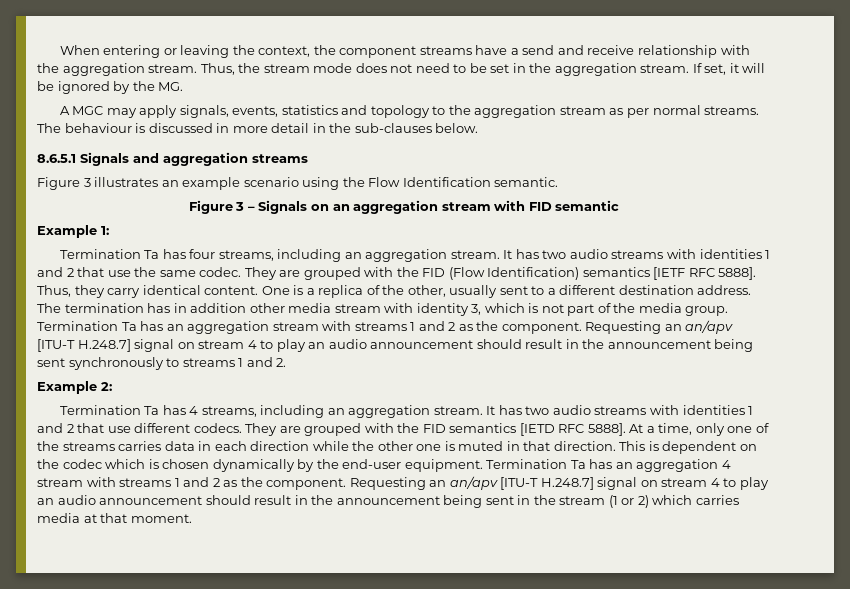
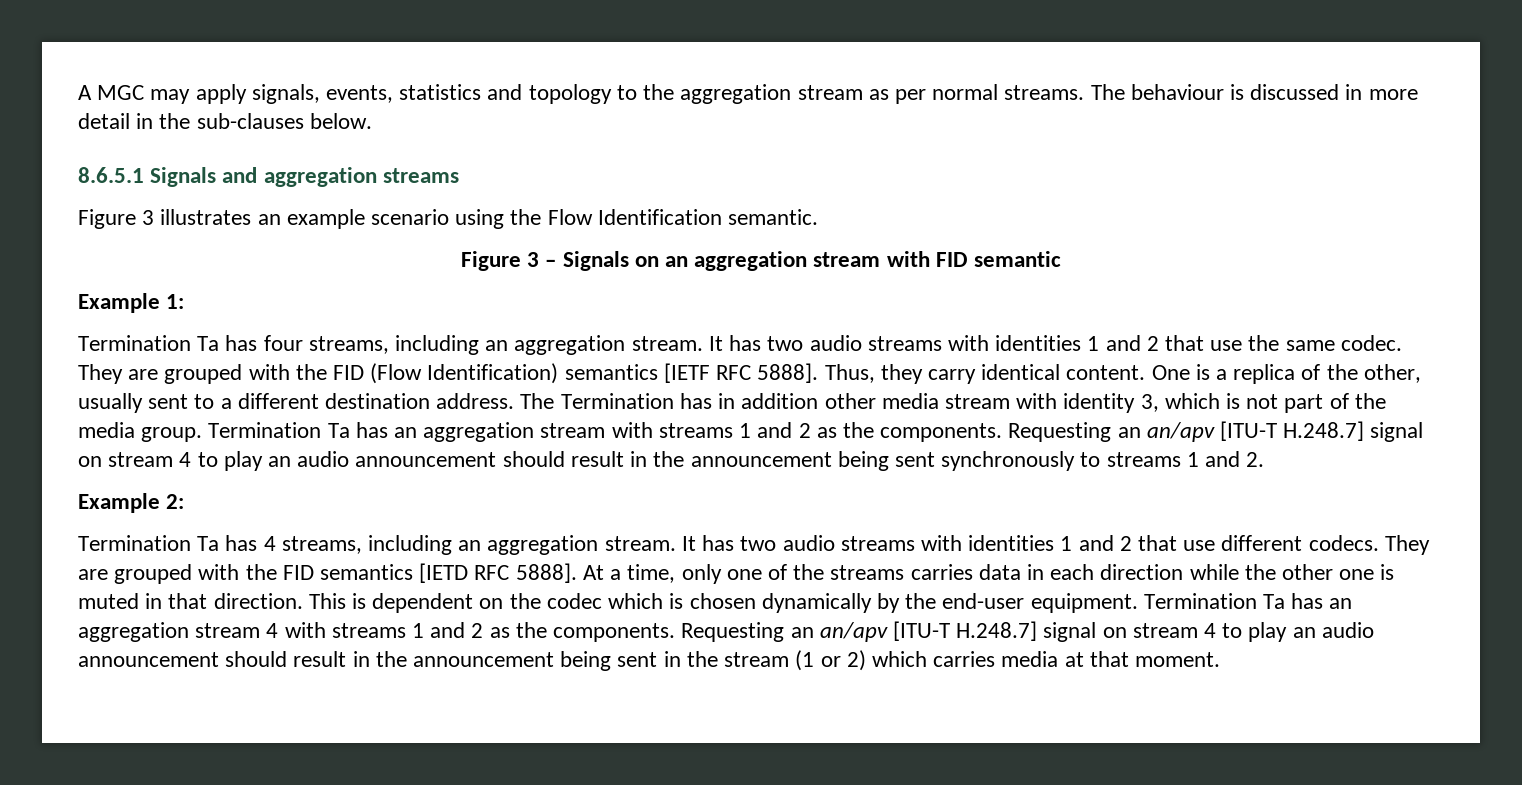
- When entering or leaving the context, the component streams have a send and receive relationship with the aggregation stream. Thus, the stream mode does not need to be set in the aggregation stream. If set, it will be ignored by the MG.
- The termination has in addition other media stream with identity 3, which is not part of the media group.
+ The Termination has in addition other media stream with identity 3, which is not part of the media group.
- Termination Ta has an aggregation stream with streams 1 and 2 as the component.
+ Termination Ta has an aggregation stream with streams 1 and 2 as the components.
- Termination Ta has an aggregation 4 stream with streams 1 and 2 as the component.
+ Termination Ta has an aggregation stream 4 with streams 1 and 2 as the components.

